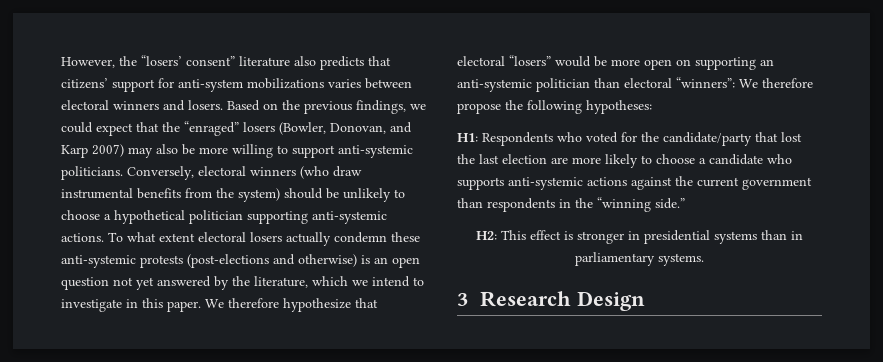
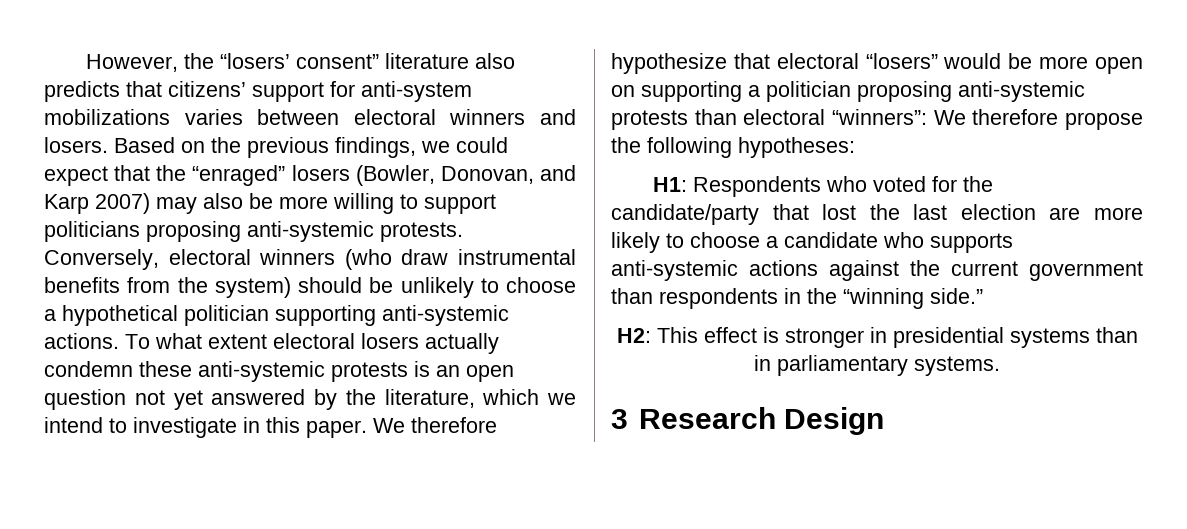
- Based on the previous findings, we could expect that the “enraged” losers (Bowler, Donovan, and Karp 2007) may also be more willing to support anti-systemic politicians.
+ Based on the previous findings, we could expect that the “enraged” losers (Bowler, Donovan, and Karp 2007) may also be more willing to support politicians proposing anti-systemic protests.
- To what extent electoral losers actually condemn these anti-systemic protests (post-elections and otherwise) is an open question not yet answered by the literature, which we intend to investigate in this paper.
+ To what extent electoral losers actually condemn these anti-systemic protests is an open question not yet answered by the literature, which we intend to investigate in this paper.
- We therefore hypothesize that electoral “losers” would be more open on supporting an anti-systemic politician than electoral “winners”: We therefore propose the following hypotheses:
+ We therefore hypothesize that electoral “losers” would be more open on supporting a politician proposing anti-systemic protests than electoral “winners”: We therefore propose the following hypotheses:

